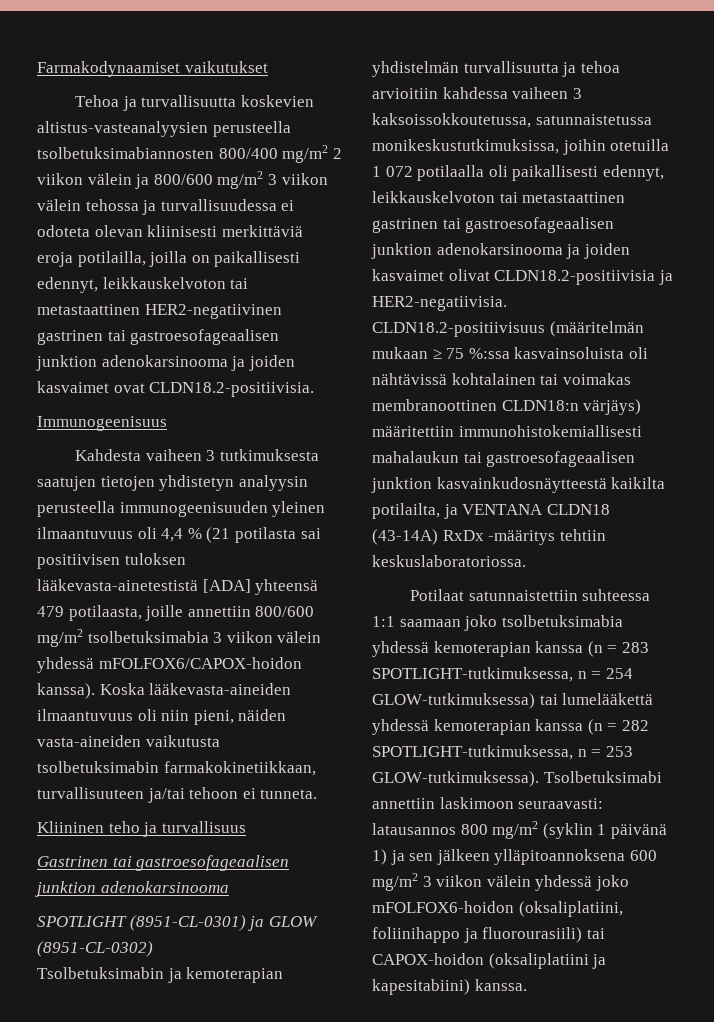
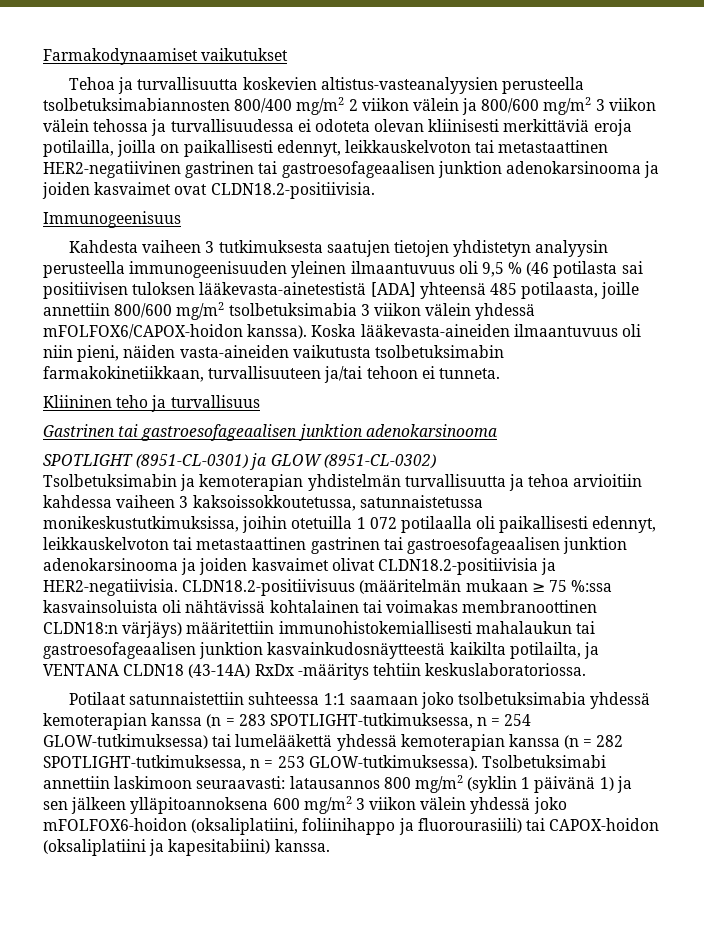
- Kahdesta vaiheen 3 tutkimuksesta saatujen tietojen yhdistetyn analyysin perusteella immunogeenisuuden yleinen ilmaantuvuus oli 4,4 % (21 potilasta sai positiivisen tuloksen lääkevasta-ainetestistä [ADA] yhteensä 479 potilaasta, joille annettiin 800/600 mg/m2 tsolbetuksimabia 3 viikon välein yhdessä mFOLFOX6/CAPOX-hoidon kanssa).
+ Kahdesta vaiheen 3 tutkimuksesta saatujen tietojen yhdistetyn analyysin perusteella immunogeenisuuden yleinen ilmaantuvuus oli 9,5 % (46 potilasta sai positiivisen tuloksen lääkevasta-ainetestistä [ADA] yhteensä 485 potilaasta, joille annettiin 800/600 mg/m2 tsolbetuksimabia 3 viikon välein yhdessä mFOLFOX6/CAPOX-hoidon kanssa).

